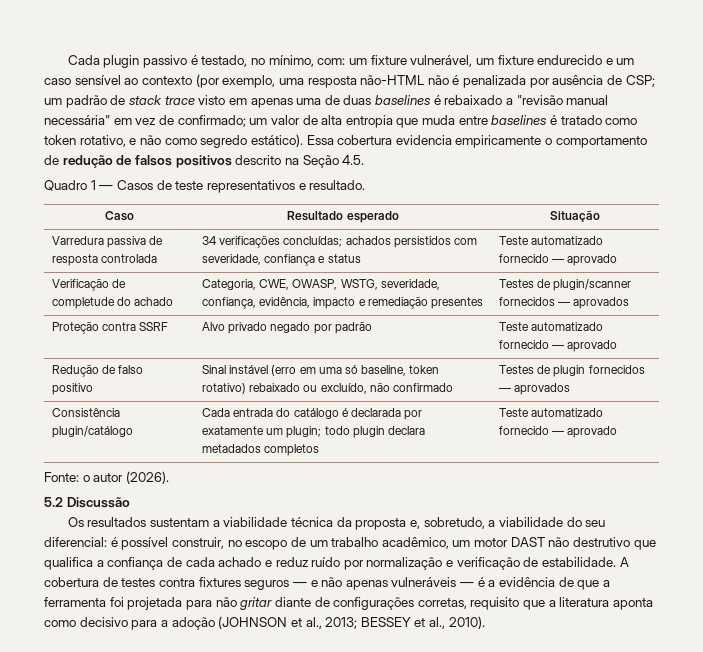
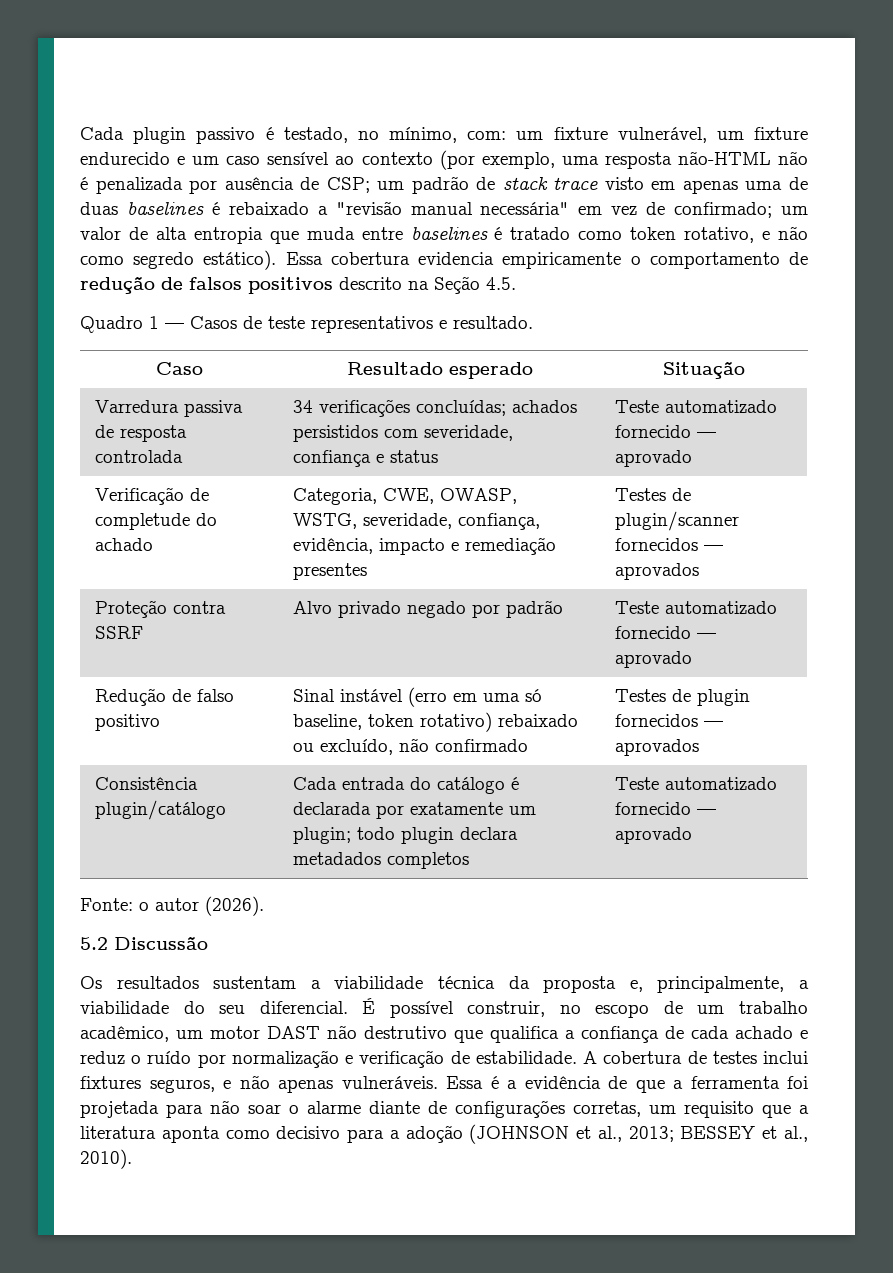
- Os resultados sustentam a viabilidade técnica da proposta e, sobretudo, a viabilidade do seu diferencial: é possível construir, no escopo de um trabalho acadêmico, um motor DAST não destrutivo que qualifica a confiança de cada achado e reduz ruído por normalização e verificação de estabilidade.
+ Os resultados sustentam a viabilidade técnica da proposta e, principalmente, a viabilidade do seu diferencial. É possível construir, no escopo de um trabalho acadêmico, um motor DAST não destrutivo que qualifica a confiança de cada achado e reduz o ruído por normalização e verificação de estabilidade.
- A cobertura de testes contra fixtures seguros — e não apenas vulneráveis — é a evidência de que a ferramenta foi projetada para não gritar diante de configurações corretas, requisito que a literatura aponta como decisivo para a adoção (JOHNSON et al., 2013; BESSEY et al., 2010).
+ A cobertura de testes inclui fixtures seguros, e não apenas vulneráveis. Essa é a evidência de que a ferramenta foi projetada para não soar o alarme diante de configurações corretas, um requisito que a literatura aponta como decisivo para a adoção (JOHNSON et al., 2013; BESSEY et al., 2010).

